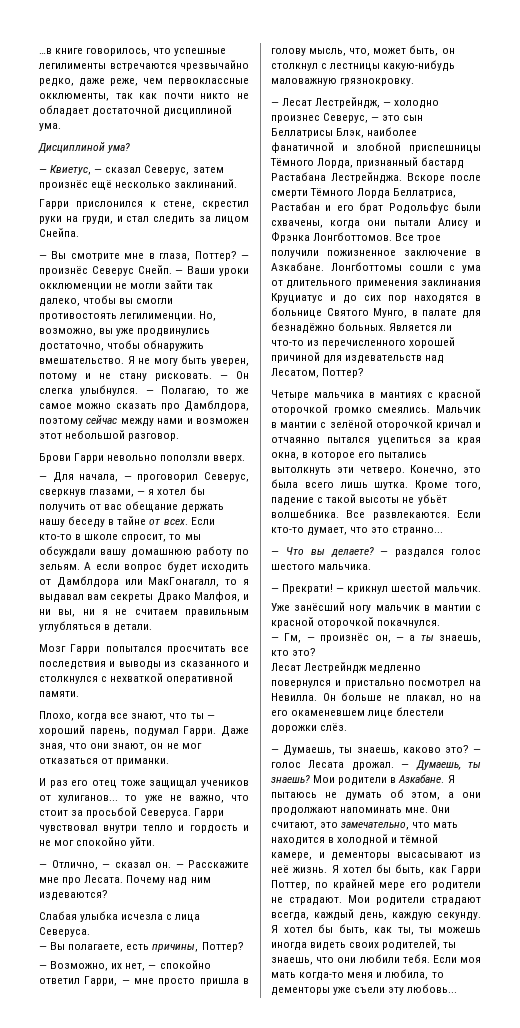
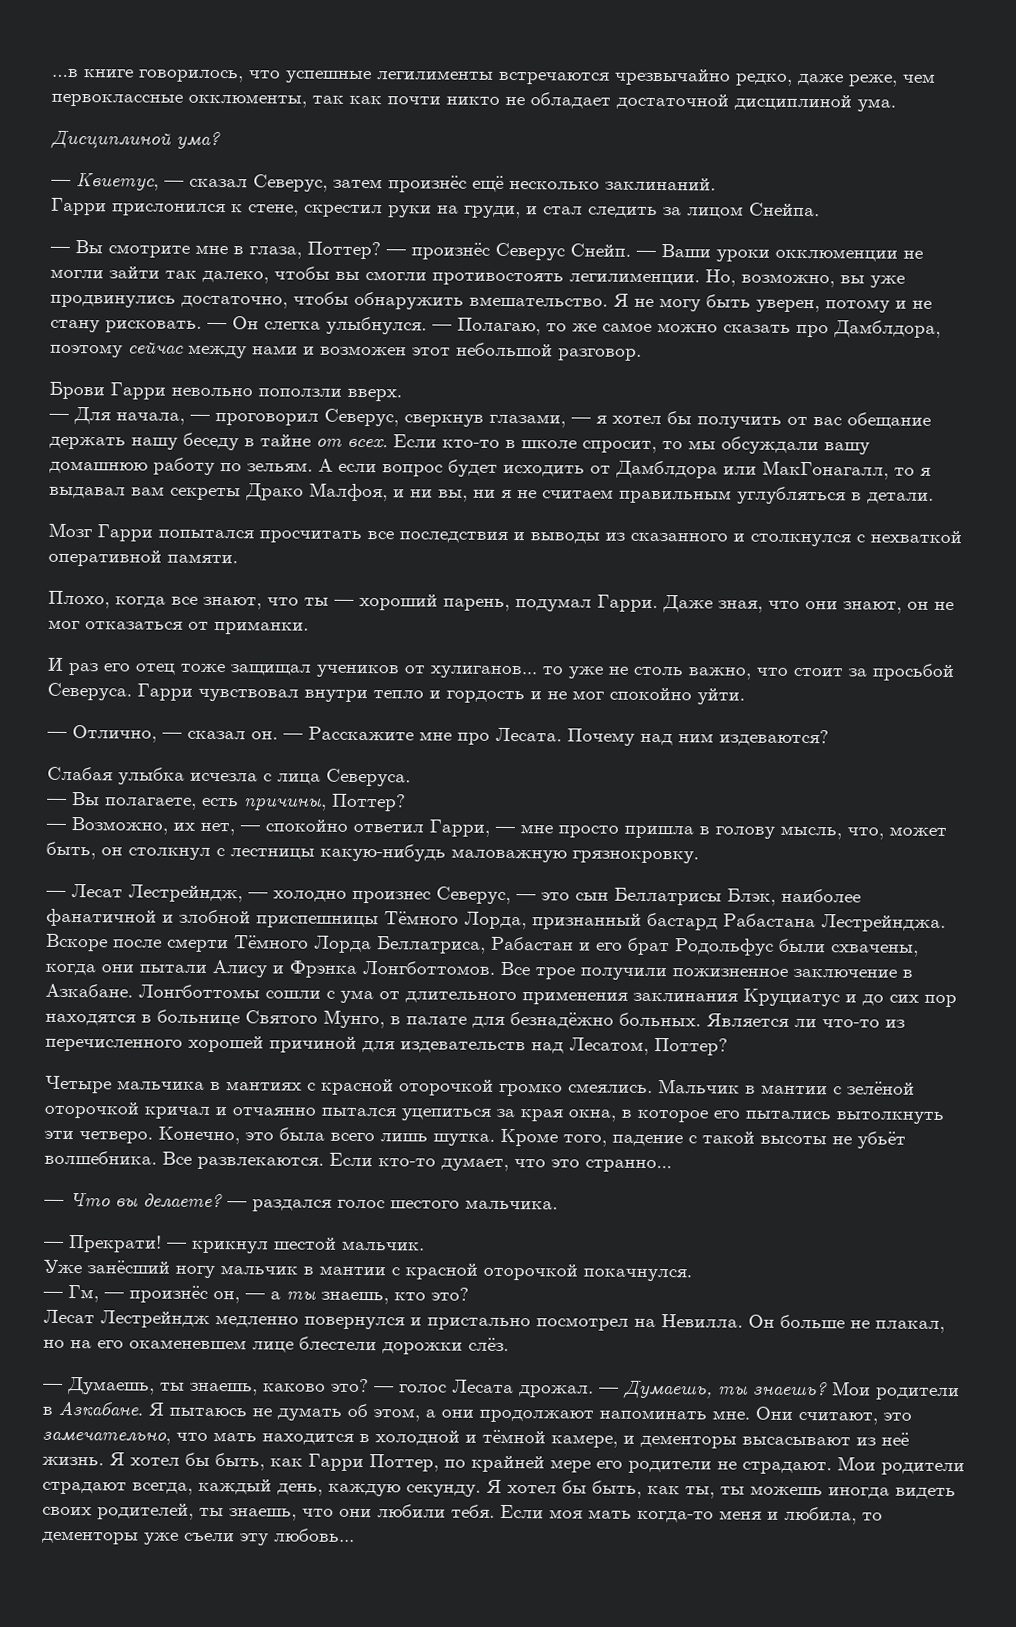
- И раз его отец тоже защищал учеников от хулиганов... то уже не важно, что стоит за просьбой Северуса.
+ И раз его отец тоже защищал учеников от хулиганов... то уже не столь важно, что стоит за просьбой Северуса.
- — Лесат Лестрейндж, — холодно произнес Северус, — это сын Беллатрисы Блэк, наиболее фанатичной и злобной приспешницы Тёмного Лорда, признанный бастард Растабана Лестрейнджа.
+ — Лесат Лестрейндж, — холодно произнес Северус, — это сын Беллатрисы Блэк, наиболее фанатичной и злобной приспешницы Тёмного Лорда, признанный бастард Рабастана Лестрейнджа.
- Вскоре после смерти Тёмного Лорда Беллатриса, Растабан и его брат Родольфус были схвачены, когда они пытали Алису и Фрэнка Лонгботтомов.
+ Вскоре после смерти Тёмного Лорда Беллатриса, Рабастан и его брат Родольфус были схвачены, когда они пытали Алису и Фрэнка Лонгботтомов.

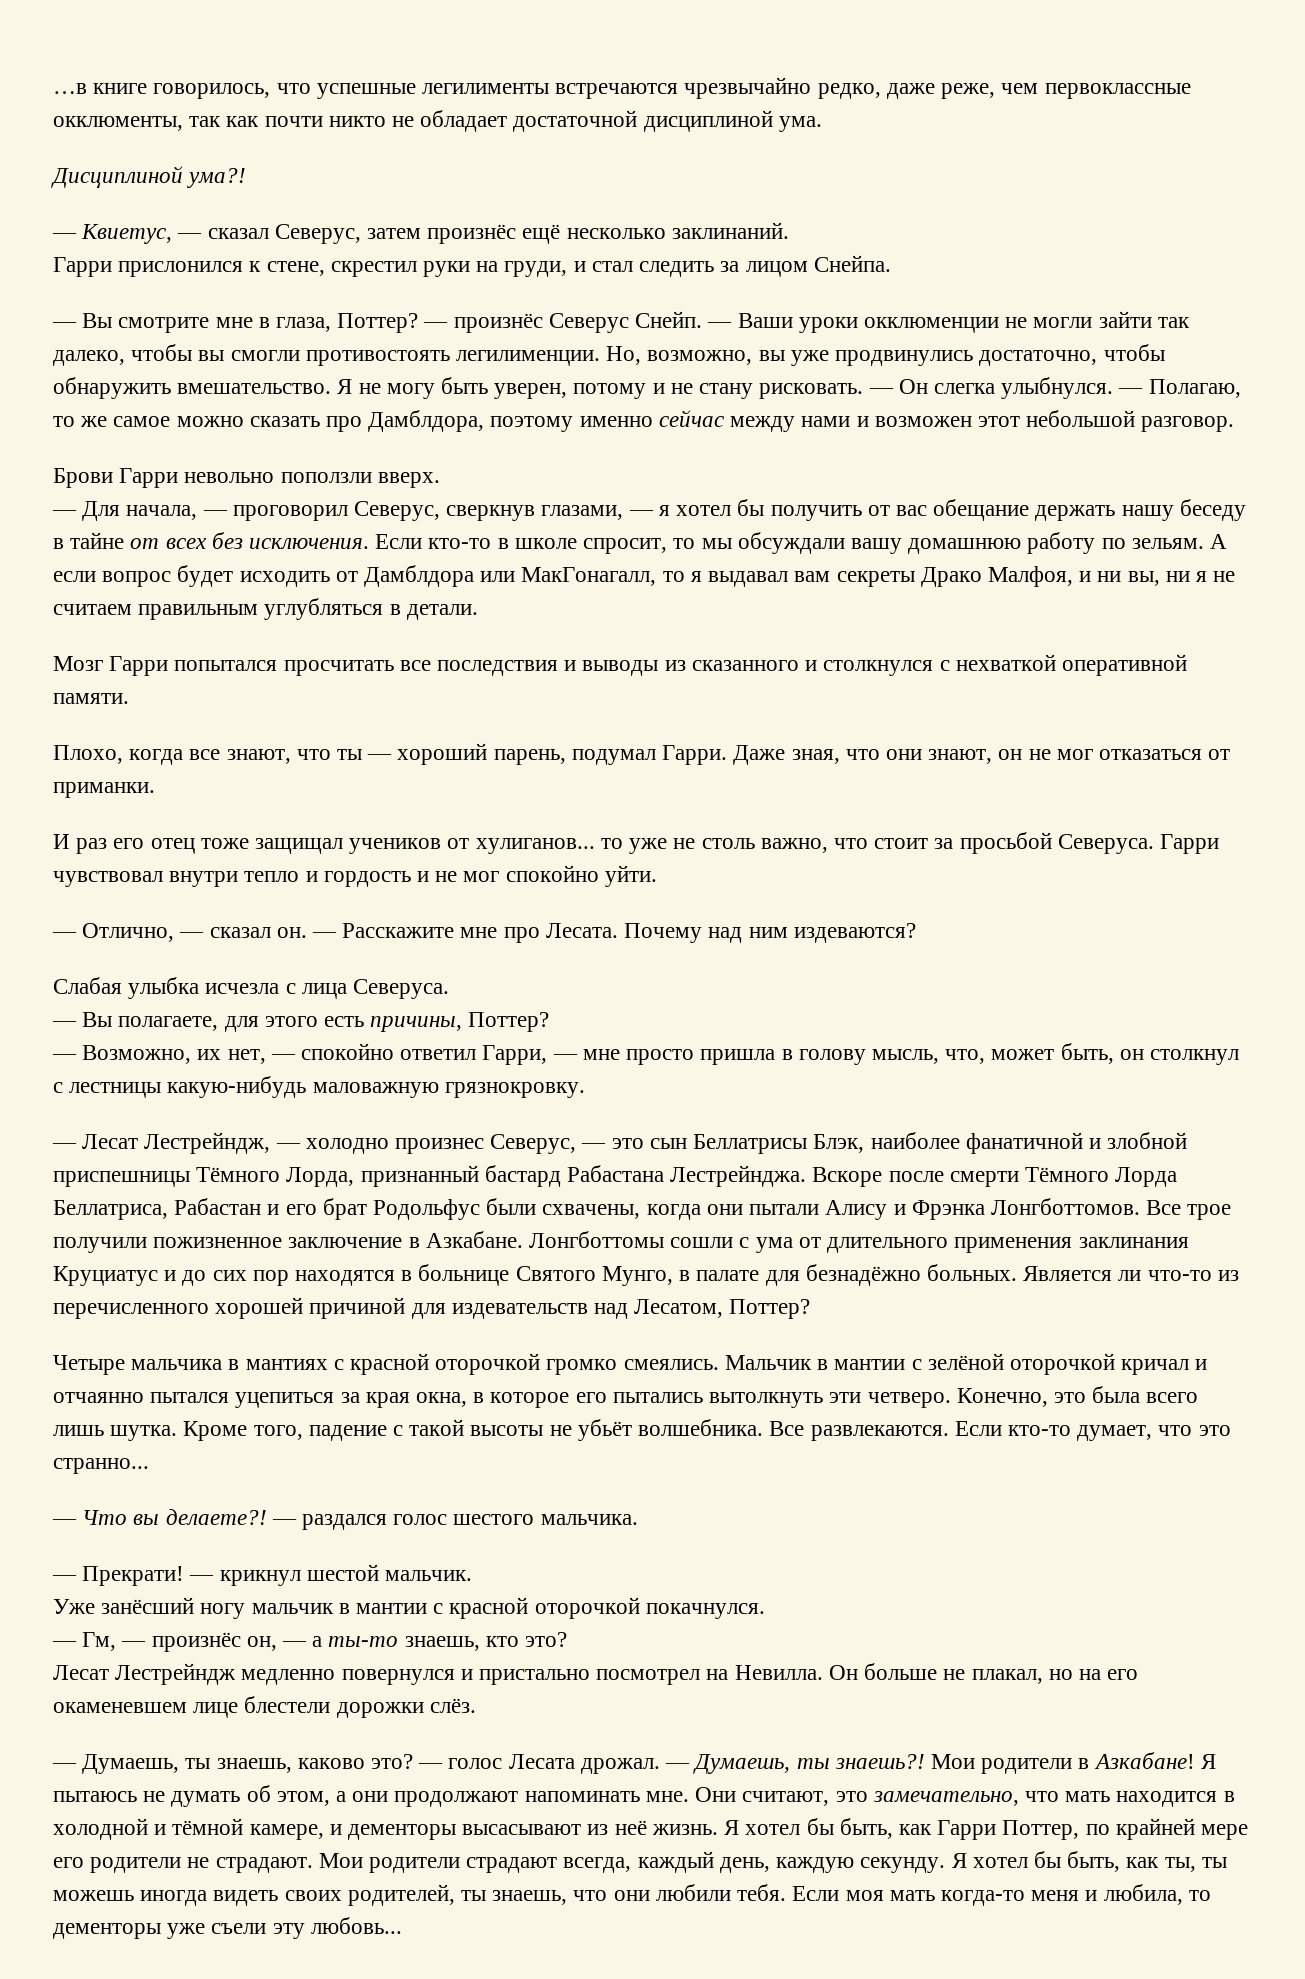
- Дисциплиной ума?
+ Дисциплиной ума?!
- — Полагаю, то же самое можно сказать про Дамблдора, поэтому сейчас между нами и возможен этот небольшой разговор.
+ — Полагаю, то же самое можно сказать про Дамблдора, поэтому именно сейчас между нами и возможен этот небольшой разговор.
- — Для начала, — проговорил Северус, сверкнув глазами, — я хотел бы получить от вас обещание держать нашу беседу в тайне от всех.
+ — Для начала, — проговорил Северус, сверкнув глазами, — я хотел бы получить от вас обещание держать нашу беседу в тайне от всех без исключения.
- — Вы полагаете, есть причины, Поттер?
+ — Вы полагаете, для этого есть причины, Поттер?
- — Что вы делаете?
+ — Что вы делаете?!
- — Гм, — произнёс он, — а ты знаешь, кто это?
+ — Гм, — произнёс он, — а ты-то знаешь, кто это?
- — Думаешь, ты знаешь?
+ — Думаешь, ты знаешь?!
- Мои родители в Азкабане.
+ Мои родители в Азкабане!

